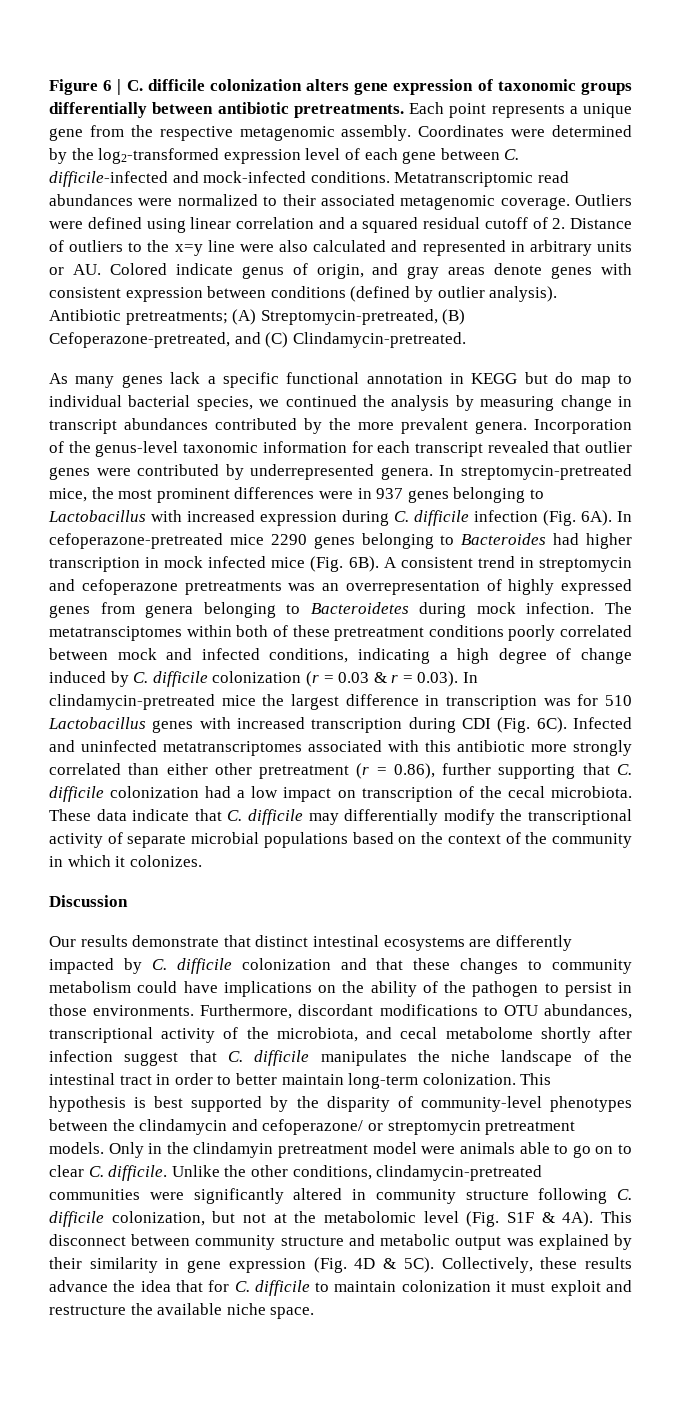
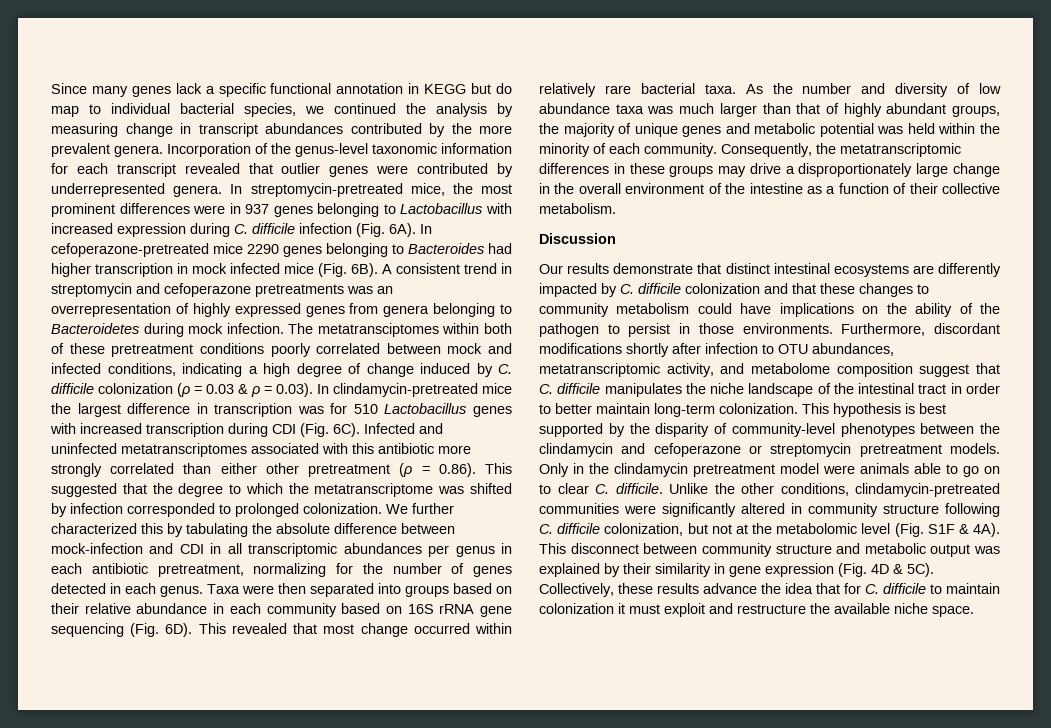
- Figure 6 | C. difficile colonization alters gene expression of taxonomic groups differentially between antibiotic pretreatments. Each point represents a unique gene from the respective metagenomic assembly. Coordinates were determined by the log2-transformed expression level of each gene between C. difficile-infected and mock-infected conditions. Metatranscriptomic read abundances were normalized to their associated metagenomic coverage. Outliers were defined using linear correlation and a squared residual cutoff of 2. Distance of outliers to the x=y line were also calculated and represented in arbitrary units or AU. Colored indicate genus of origin, and gray areas denote genes with consistent expression between conditions (defined by outlier analysis). Antibiotic pretreatments; (A) Streptomycin-pretreated, (B) Cefoperazone-pretreated, and (C) Clindamycin-pretreated.
- As many genes lack a specific functional annotation in KEGG but do map to individual bacterial species, we continued the analysis by measuring change in transcript abundances contributed by the more prevalent genera.
+ Since many genes lack a specific functional annotation in KEGG but do map to individual bacterial species, we continued the analysis by measuring change in transcript abundances contributed by the more prevalent genera.
- The metatransciptomes within both of these pretreatment conditions poorly correlated between mock and infected conditions, indicating a high degree of change induced by C. difficile colonization (r = 0.03 & r = 0.03). In clindamycin-pretreated mice the largest difference in transcription was for 510 Lactobacillus genes with increased transcription during CDI (Fig. 6C).
+ The metatransciptomes within both of these pretreatment conditions poorly correlated between mock and infected conditions, indicating a high degree of change induced by C. difficile colonization (ρ = 0.03 & ρ = 0.03). In clindamycin-pretreated mice the largest difference in transcription was for 510 Lactobacillus genes with increased transcription during CDI (Fig. 6C).
- Infected and uninfected metatranscriptomes associated with this antibiotic more strongly correlated than either other pretreatment (r = 0.86), further supporting that C. difficile colonization had a low impact on transcription of the cecal microbiota. These data indicate that C. difficile may differentially modify the transcriptional activity of separate microbial populations based on the context of the community in which it colonizes.
+ Infected and uninfected metatranscriptomes associated with this antibiotic more strongly correlated than either other pretreatment (ρ = 0.86). This suggested that the degree to which the metatranscriptome was shifted by infection corresponded to prolonged colonization. We further characterized this by tabulating the absolute difference between mock-infection and CDI in all transcriptomic abundances per genus in each antibiotic pretreatment, normalizing for the number of genes detected in each genus. Taxa were then separated into groups based on their relative abundance in each community based on 16S rRNA gene sequencing (Fig. 6D). This revealed that most change occurred within relatively rare bacterial taxa. As the number and diversity of low abundance taxa was much larger than that of highly abundant groups, the majority of unique genes and metabolic potential was held within the minority of each community. Consequently, the metatranscriptomic differences in these groups may drive a disproportionately large change in the overall environment of the intestine as a function of their collective metabolism.
- Furthermore, discordant modifications to OTU abundances, transcriptional activity of the microbiota, and cecal metabolome shortly after infection suggest that C. difficile manipulates the niche landscape of the intestinal tract in order to better maintain long-term colonization.
+ Furthermore, discordant modifications shortly after infection to OTU abundances, metatranscriptomic activity, and metabolome composition suggest that C. difficile manipulates the niche landscape of the intestinal tract in order to better maintain long-term colonization.
- This hypothesis is best supported by the disparity of community-level phenotypes between the clindamycin and cefoperazone/ or streptomycin pretreatment models.
+ This hypothesis is best supported by the disparity of community-level phenotypes between the clindamycin and cefoperazone or streptomycin pretreatment models.
- Only in the clindamyin pretreatment model were animals able to go on to clear C. difficile.
+ Only in the clindamycin pretreatment model were animals able to go on to clear C. difficile.

